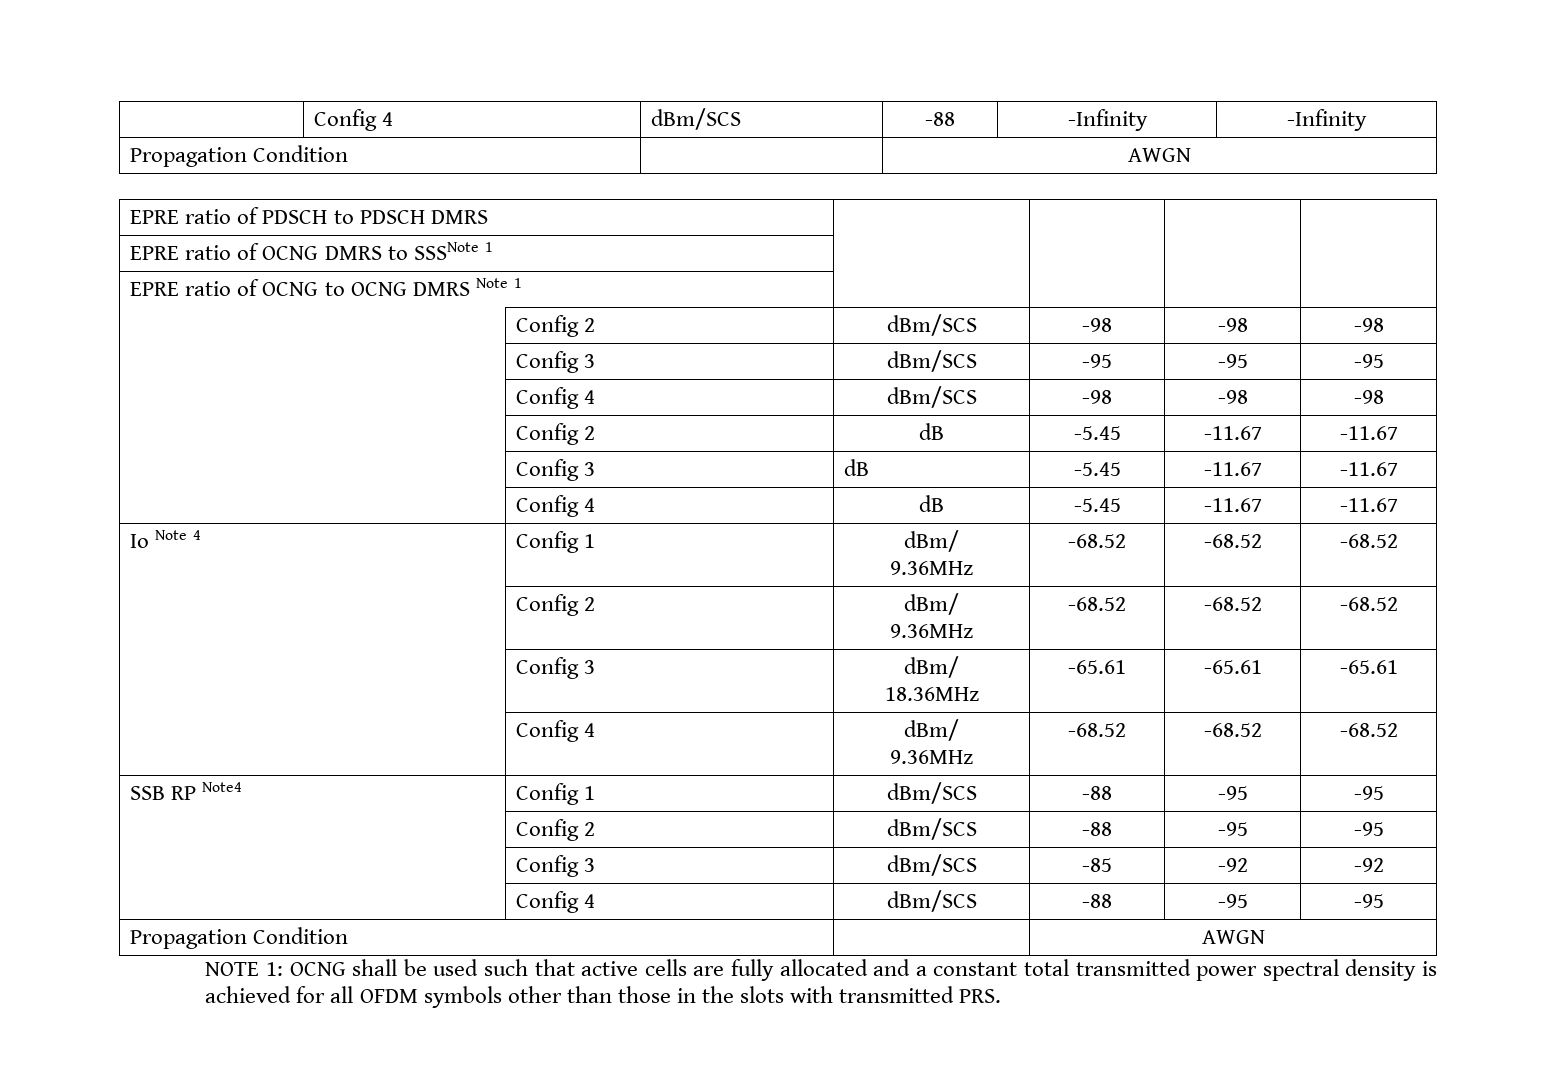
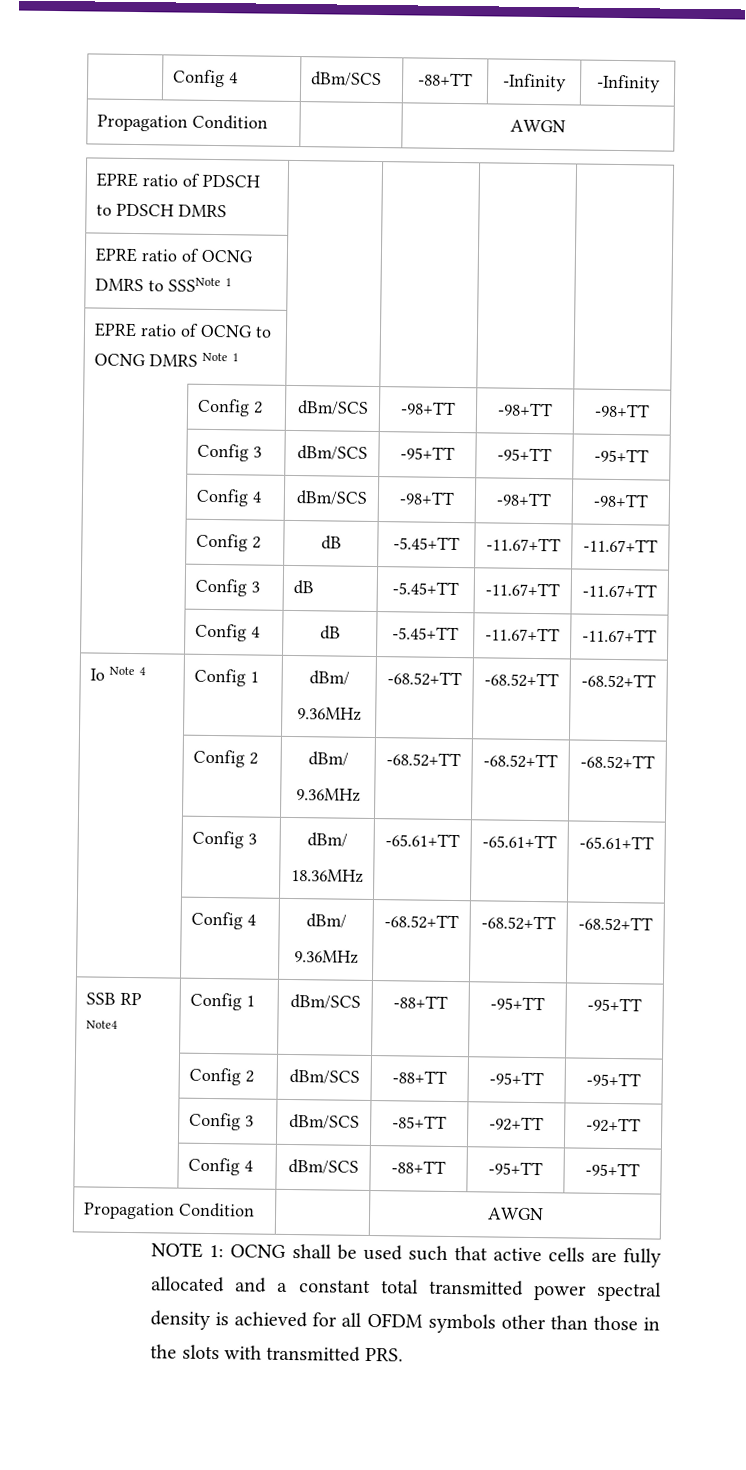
- | Config 4 | dBm/SCS | -88 | -Infinity | -Infinity
+ | Config 4 | dBm/SCS | -88+TT | -Infinity | -Infinity
- | Config 2 | dBm/SCS | -98 | -98 | -98
- | Config 3 | dBm/SCS | -95 | -95 | -95
- | Config 4 | dBm/SCS | -98 | -98 | -98
+ | Config 2 | dBm/SCS | -98+TT | -98+TT | -98+TT
+ | Config 3 | dBm/SCS | -95+TT | -95+TT | -95+TT
+ | Config 4 | dBm/SCS | -98+TT | -98+TT | -98+TT
- | Config 2 | dB | -5.45 | -11.67 | -11.67
+ | Config 2 | dB | -5.45+TT | -11.67+TT | -11.67+TT
- | Config 3 | dB | -5.45 | -11.67 | -11.67
+ | Config 3 | dB | -5.45+TT | -11.67+TT | -11.67+TT
- | Config 4 | dB | -5.45 | -11.67 | -11.67
+ | Config 4 | dB | -5.45+TT | -11.67+TT | -11.67+TT
  Io Note 4 | Config 1 | dBm/
- 9.36MHz | -68.52 | -68.52 | -68.52
+ 9.36MHz | -68.52+TT | -68.52+TT | -68.52+TT
  | Config 2 | dBm/
- 9.36MHz | -68.52 | -68.52 | -68.52
+ 9.36MHz | -68.52+TT | -68.52+TT | -68.52+TT
  | Config 3 | dBm/
- 18.36MHz | -65.61 | -65.61 | -65.61
+ 18.36MHz | -65.61+TT | -65.61+TT | -65.61+TT
  | Config 4 | dBm/
- 9.36MHz | -68.52 | -68.52 | -68.52
+ 9.36MHz | -68.52+TT | -68.52+TT | -68.52+TT
- SSB RP Note4 | Config 1 | dBm/SCS | -88 | -95 | -95
- | Config 2 | dBm/SCS | -88 | -95 | -95
- | Config 3 | dBm/SCS | -85 | -92 | -92
- | Config 4 | dBm/SCS | -88 | -95 | -95
+ SSB RP Note4 | Config 1 | dBm/SCS | -88+TT | -95+TT | -95+TT
+ | Config 2 | dBm/SCS | -88+TT | -95+TT | -95+TT
+ | Config 3 | dBm/SCS | -85+TT | -92+TT | -92+TT
+ | Config 4 | dBm/SCS | -88+TT | -95+TT | -95+TT

